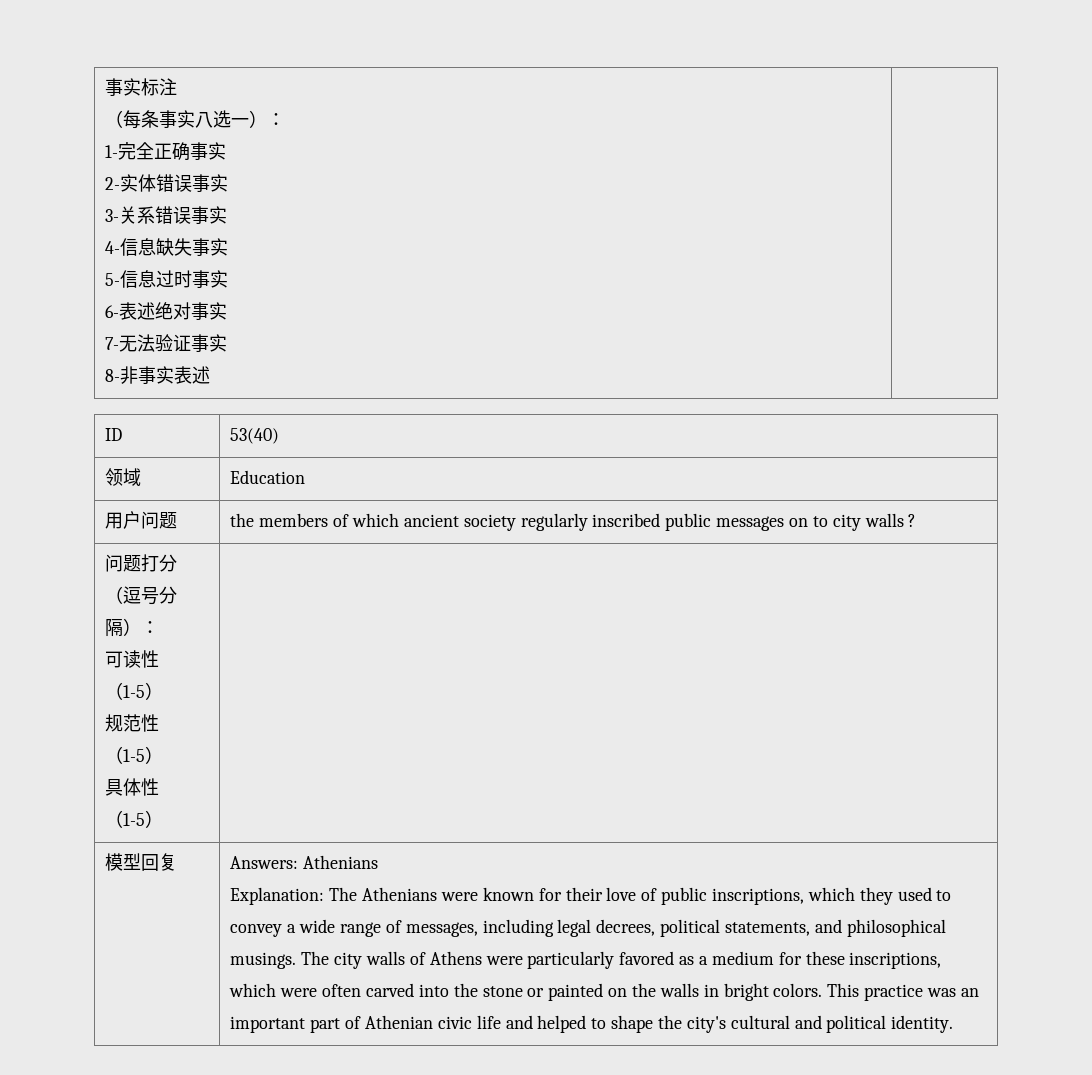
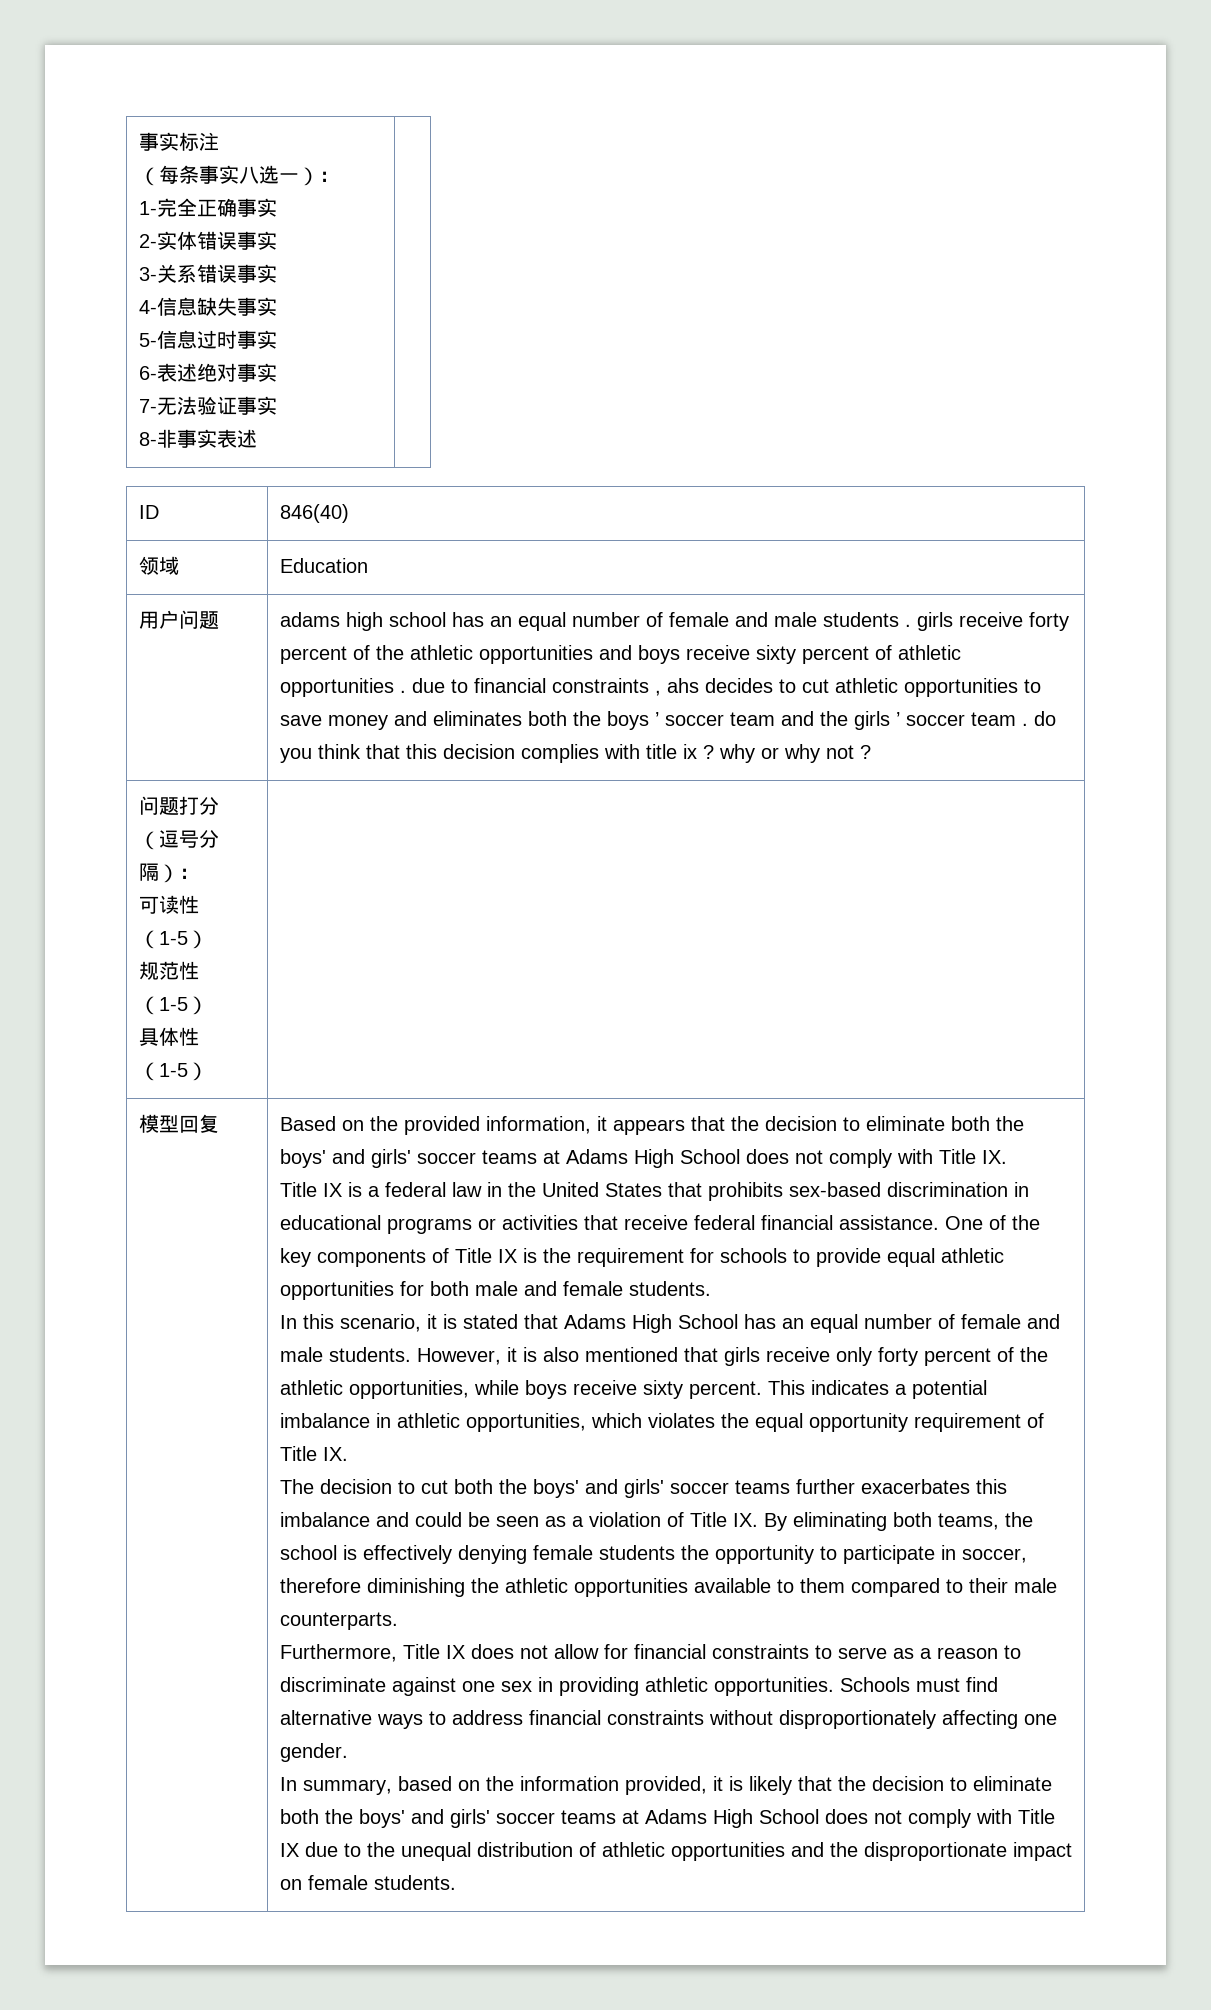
- ID | 53(40)
+ ID | 846(40)
- the members of which ancient society regularly inscribed public messages on to city walls ?
+ adams high school has an equal number of female and male students . girls receive forty percent of the athletic opportunities and boys receive sixty percent of athletic opportunities . due to financial constraints , ahs decides to cut athletic opportunities to save money and eliminates both the boys ’ soccer team and the girls ’ soccer team . do you think that this decision complies with title ix ? why or why not ?
- Answers: Athenians
- Explanation: The Athenians were known for their love of public inscriptions, which they used to convey a wide range of messages, including legal decrees, political statements, and philosophical musings. The city walls of Athens were particularly favored as a medium for these inscriptions, which were often carved into the stone or painted on the walls in bright colors. This practice was an important part of Athenian civic life and helped to shape the city's cultural and political identity.
+ Based on the provided information, it appears that the decision to eliminate both the boys' and girls' soccer teams at Adams High School does not comply with Title IX.
+ Title IX is a federal law in the United States that prohibits sex-based discrimination in educational programs or activities that receive federal financial assistance. One of the key components of Title IX is the requirement for schools to provide equal athletic opportunities for both male and female students.
+ In this scenario, it is stated that Adams High School has an equal number of female and male students. However, it is also mentioned that girls receive only forty percent of the athletic opportunities, while boys receive sixty percent. This indicates a potential imbalance in athletic opportunities, which violates the equal opportunity requirement of Title IX.
+ The decision to cut both the boys' and girls' soccer teams further exacerbates this imbalance and could be seen as a violation of Title IX. By eliminating both teams, the school is effectively denying female students the opportunity to participate in soccer, therefore diminishing the athletic opportunities available to them compared to their male counterparts.
+ Furthermore, Title IX does not allow for financial constraints to serve as a reason to discriminate against one sex in providing athletic opportunities. Schools must find alternative ways to address financial constraints without disproportionately affecting one gender.
+ In summary, based on the information provided, it is likely that the decision to eliminate both the boys' and girls' soccer teams at Adams High School does not comply with Title IX due to the unequal distribution of athletic opportunities and the disproportionate impact on female students.

